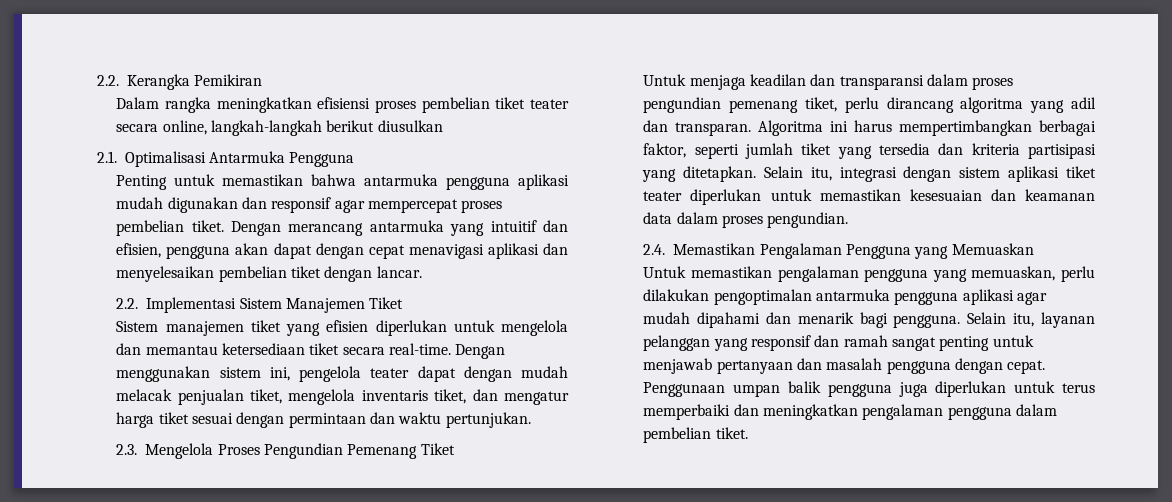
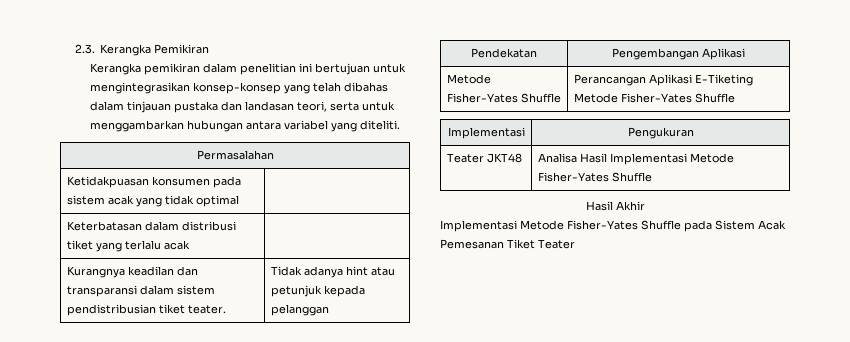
- 2.2. Kerangka Pemikiran
+ 2.3. Kerangka Pemikiran
- Dalam rangka meningkatkan efisiensi proses pembelian tiket teater secara online, langkah-langkah berikut diusulkan
- 2.1. Optimalisasi Antarmuka Pengguna
- Penting untuk memastikan bahwa antarmuka pengguna aplikasi mudah digunakan dan responsif agar mempercepat proses pembelian tiket. Dengan merancang antarmuka yang intuitif dan efisien, pengguna akan dapat dengan cepat menavigasi aplikasi dan menyelesaikan pembelian tiket dengan lancar.
- 2.2. Implementasi Sistem Manajemen Tiket
- Sistem manajemen tiket yang efisien diperlukan untuk mengelola dan memantau ketersediaan tiket secara real-time. Dengan menggunakan sistem ini, pengelola teater dapat dengan mudah melacak penjualan tiket, mengelola inventaris tiket, dan mengatur harga tiket sesuai dengan permintaan dan waktu pertunjukan.
- 2.3. Mengelola Proses Pengundian Pemenang Tiket
- Untuk menjaga keadilan dan transparansi dalam proses pengundian pemenang tiket, perlu dirancang algoritma yang adil dan transparan. Algoritma ini harus mempertimbangkan berbagai faktor, seperti jumlah tiket yang tersedia dan kriteria partisipasi yang ditetapkan. Selain itu, integrasi dengan sistem aplikasi tiket teater diperlukan untuk memastikan kesesuaian dan keamanan data dalam proses pengundian.
- 2.4. Memastikan Pengalaman Pengguna yang Memuaskan
- Untuk memastikan pengalaman pengguna yang memuaskan, perlu dilakukan pengoptimalan antarmuka pengguna aplikasi agar mudah dipahami dan menarik bagi pengguna. Selain itu, layanan pelanggan yang responsif dan ramah sangat penting untuk menjawab pertanyaan dan masalah pengguna dengan cepat. Penggunaan umpan balik pengguna juga diperlukan untuk terus memperbaiki dan meningkatkan pengalaman pengguna dalam pembelian tiket.
+ Kerangka pemikiran dalam penelitian ini bertujuan untuk mengintegrasikan konsep-konsep yang telah dibahas dalam tinjauan pustaka dan landasan teori, serta untuk menggambarkan hubungan antara variabel yang diteliti.
+ Permasalahan
+ Ketidakpuasan konsumen pada sistem acak yang tidak optimal |
+ Keterbatasan dalam distribusi tiket yang terlalu acak |
+ Kurangnya keadilan dan transparansi dalam sistem pendistribusian tiket teater. | Tidak adanya hint atau petunjuk kepada pelanggan
+ Pendekatan | Pengembangan Aplikasi
+ Metode Fisher-Yates Shuffle | Perancangan Aplikasi E-Tiketing Metode Fisher-Yates Shuffle
+ Implementasi | Pengukuran
+ Teater JKT48 | Analisa Hasil Implementasi Metode Fisher-Yates Shuffle
+ Hasil Akhir
+ Implementasi Metode Fisher-Yates Shuffle pada Sistem Acak Pemesanan Tiket Teater

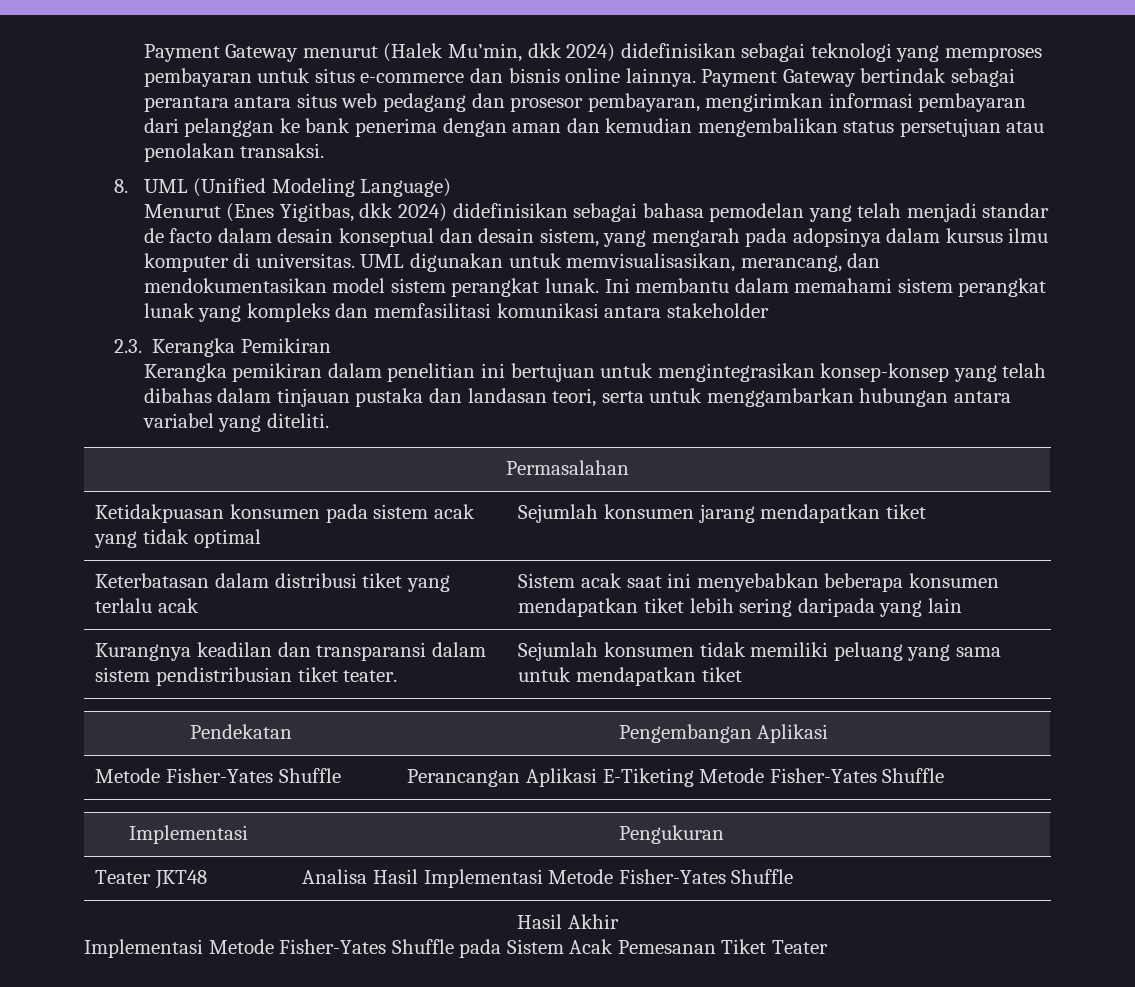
+ Payment Gateway menurut (Halek Mu’min, dkk 2024) didefinisikan sebagai teknologi yang memproses pembayaran untuk situs e-commerce dan bisnis online lainnya. Payment Gateway bertindak sebagai perantara antara situs web pedagang dan prosesor pembayaran, mengirimkan informasi pembayaran dari pelanggan ke bank penerima dengan aman dan kemudian mengembalikan status persetujuan atau penolakan transaksi.
+ 8. UML (Unified Modeling Language)
+ Menurut (Enes Yigitbas, dkk 2024) didefinisikan sebagai bahasa pemodelan yang telah menjadi standar de facto dalam desain konseptual dan desain sistem, yang mengarah pada adopsinya dalam kursus ilmu komputer di universitas. UML digunakan untuk memvisualisasikan, merancang, dan mendokumentasikan model sistem perangkat lunak. Ini membantu dalam memahami sistem perangkat lunak yang kompleks dan memfasilitasi komunikasi antara stakeholder
- Ketidakpuasan konsumen pada sistem acak yang tidak optimal |
+ Ketidakpuasan konsumen pada sistem acak yang tidak optimal | Sejumlah konsumen jarang mendapatkan tiket
- Keterbatasan dalam distribusi tiket yang terlalu acak |
+ Keterbatasan dalam distribusi tiket yang terlalu acak | Sistem acak saat ini menyebabkan beberapa konsumen mendapatkan tiket lebih sering daripada yang lain
- Kurangnya keadilan dan transparansi dalam sistem pendistribusian tiket teater. | Tidak adanya hint atau petunjuk kepada pelanggan
+ Kurangnya keadilan dan transparansi dalam sistem pendistribusian tiket teater. | Sejumlah konsumen tidak memiliki peluang yang sama untuk mendapatkan tiket

